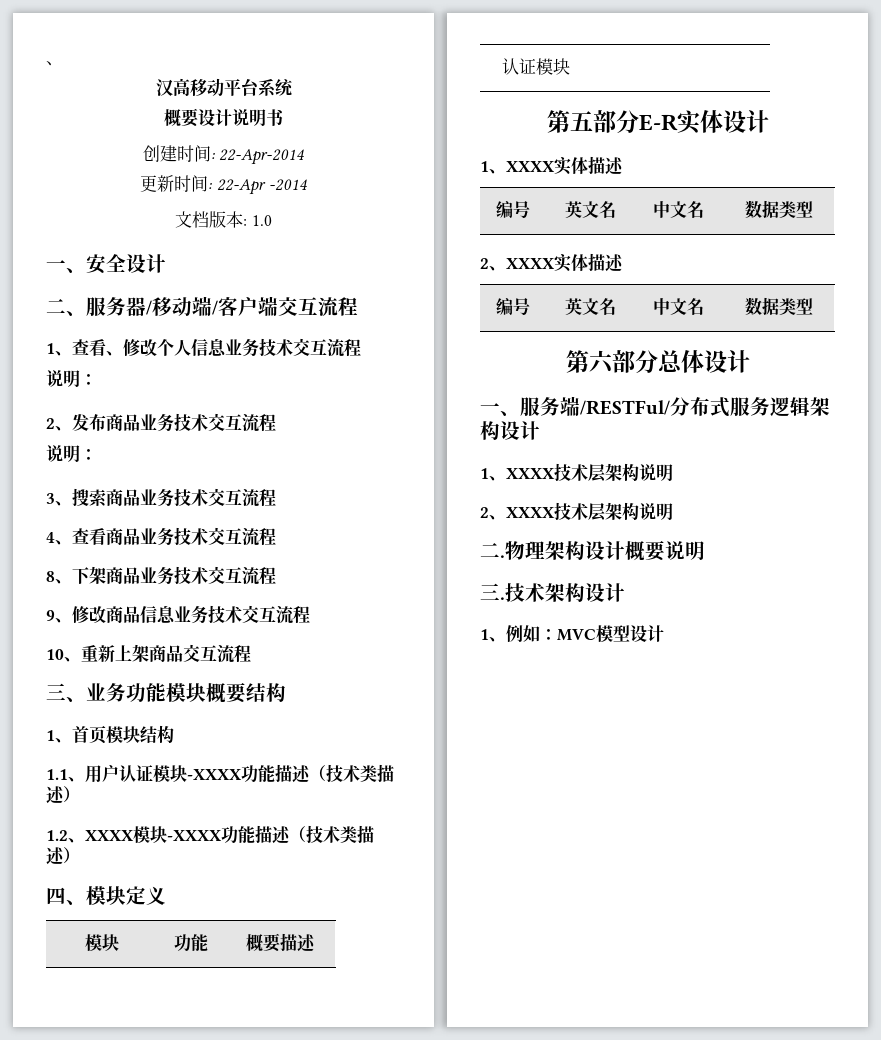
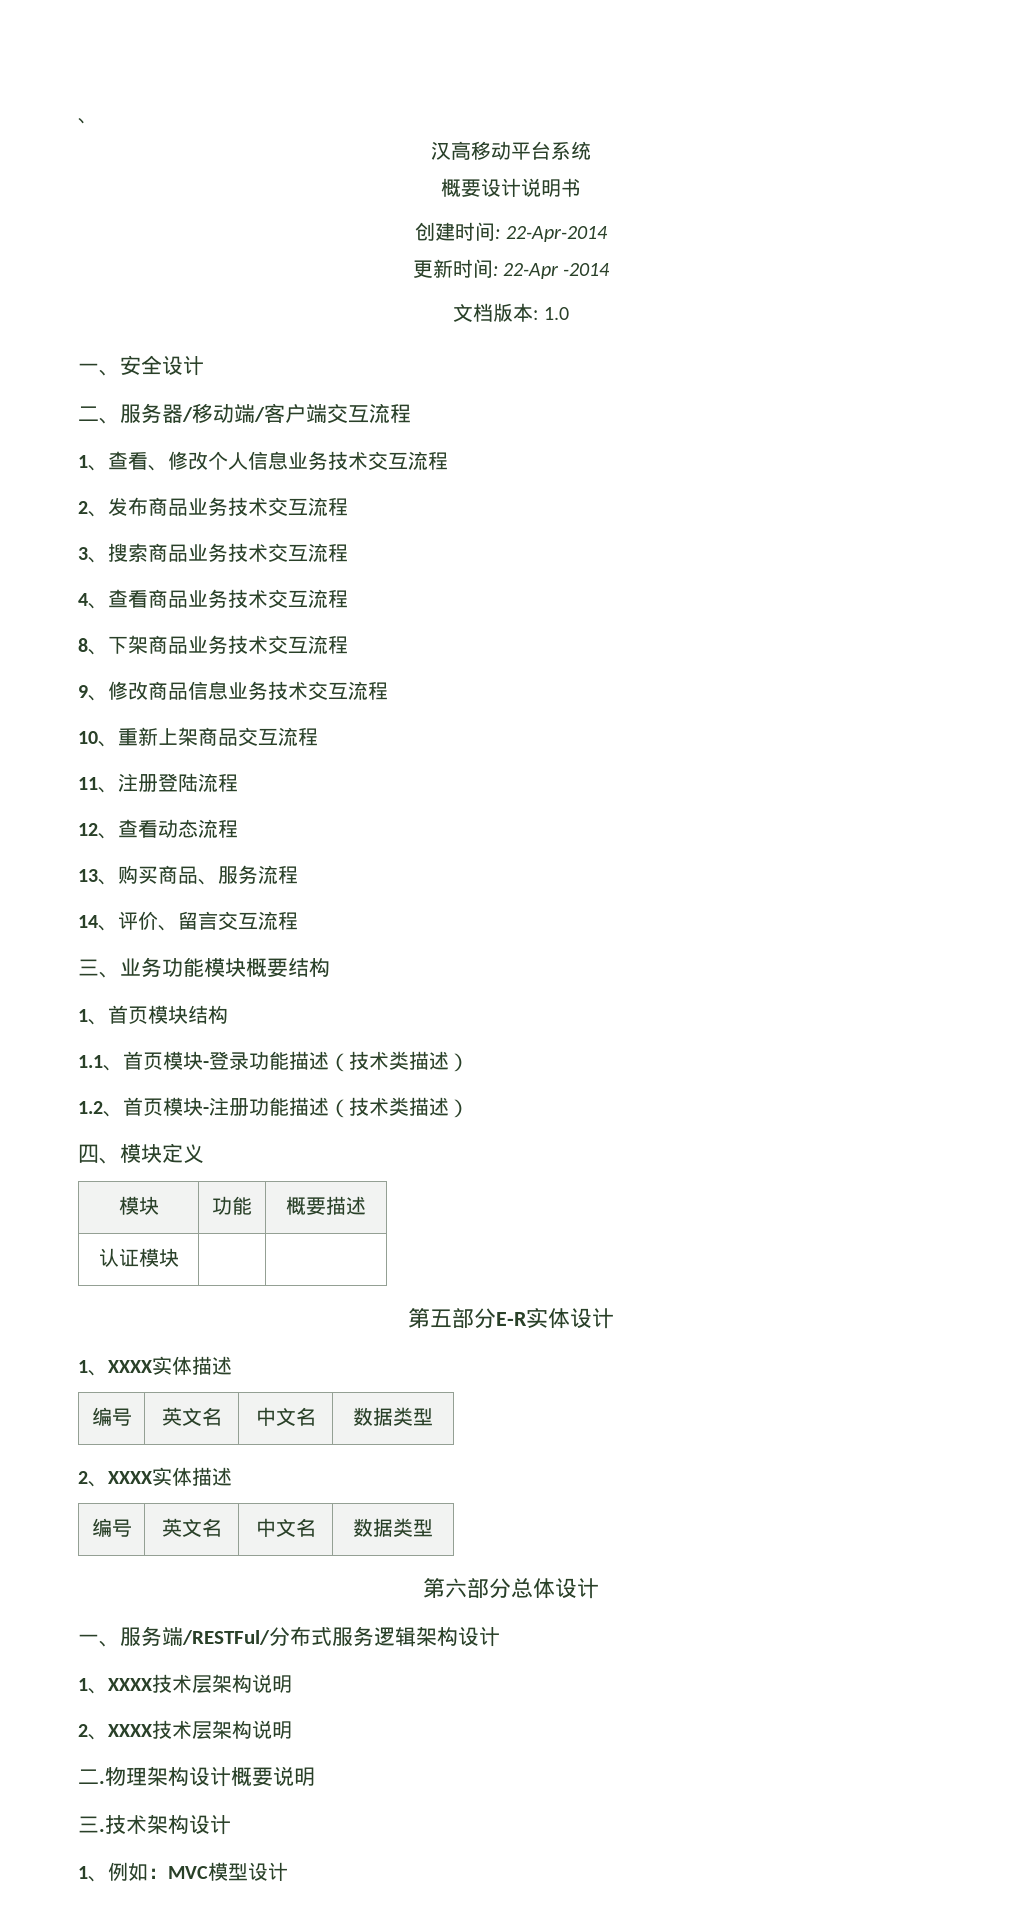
  1、查看、修改个人信息业务技术交互流程
- 说明：
  2、发布商品业务技术交互流程
- 说明：
+ 11、注册登陆流程
+ 12、查看动态流程
+ 13、购买商品、服务流程
+ 14、评价、留言交互流程
- 1.1、用户认证模块-XXXX功能描述（技术类描述）
+ 1.1、首页模块-登录功能描述（技术类描述）
- 1.2、XXXX模块-XXXX功能描述（技术类描述）
+ 1.2、首页模块-注册功能描述（技术类描述）

